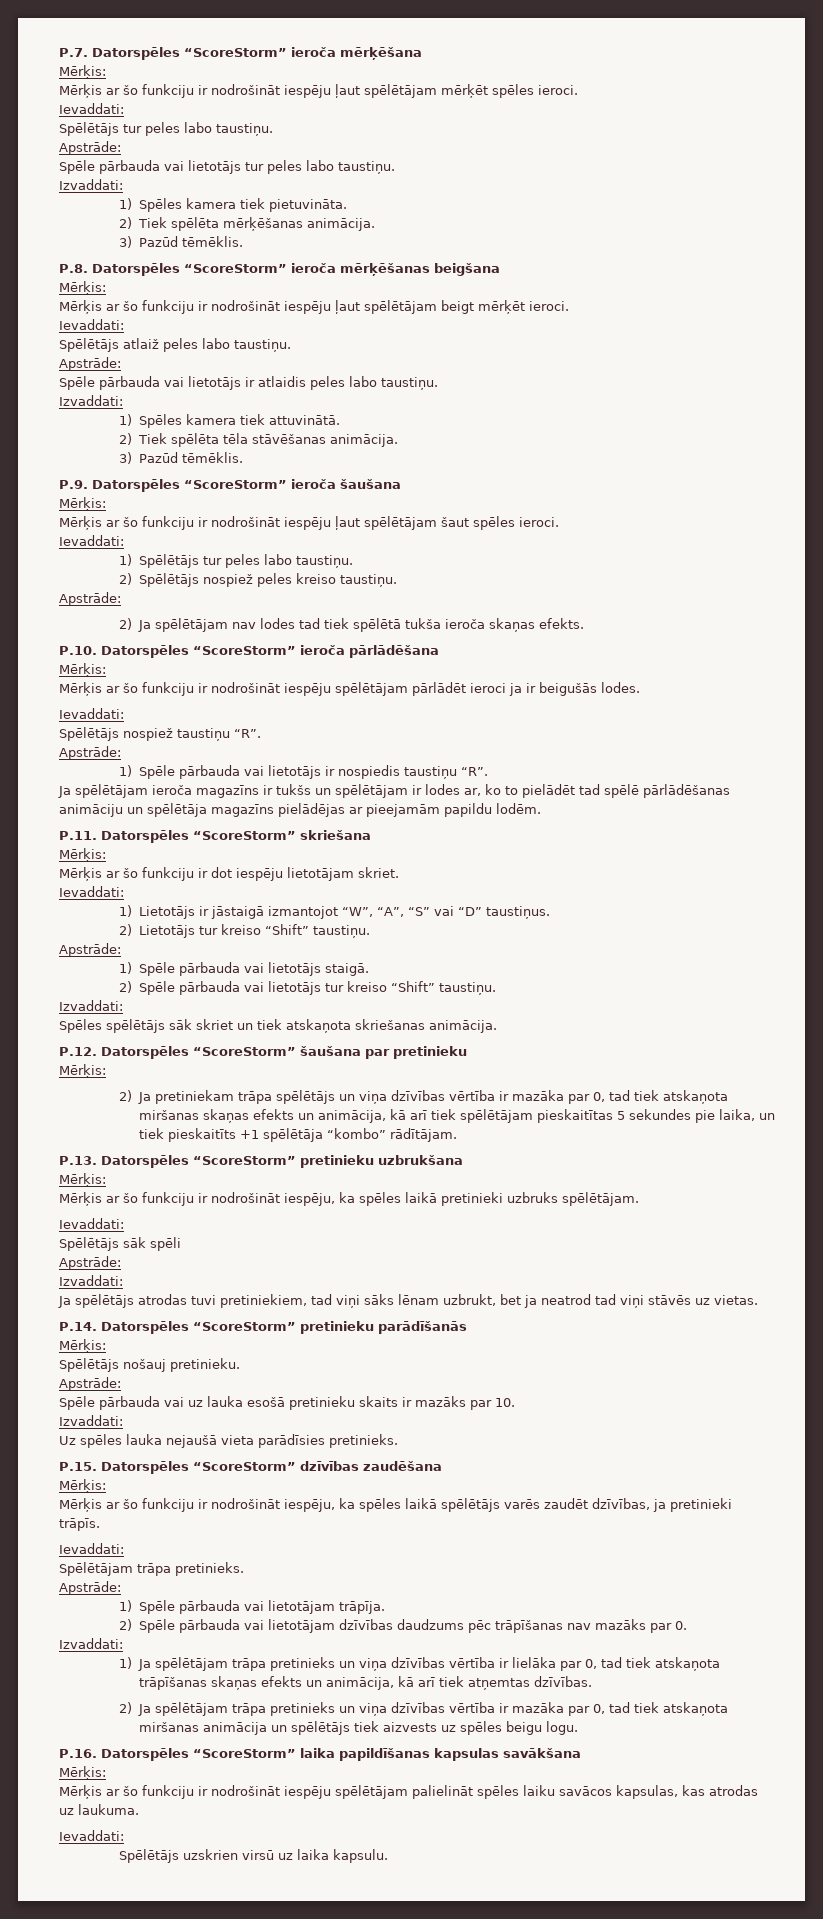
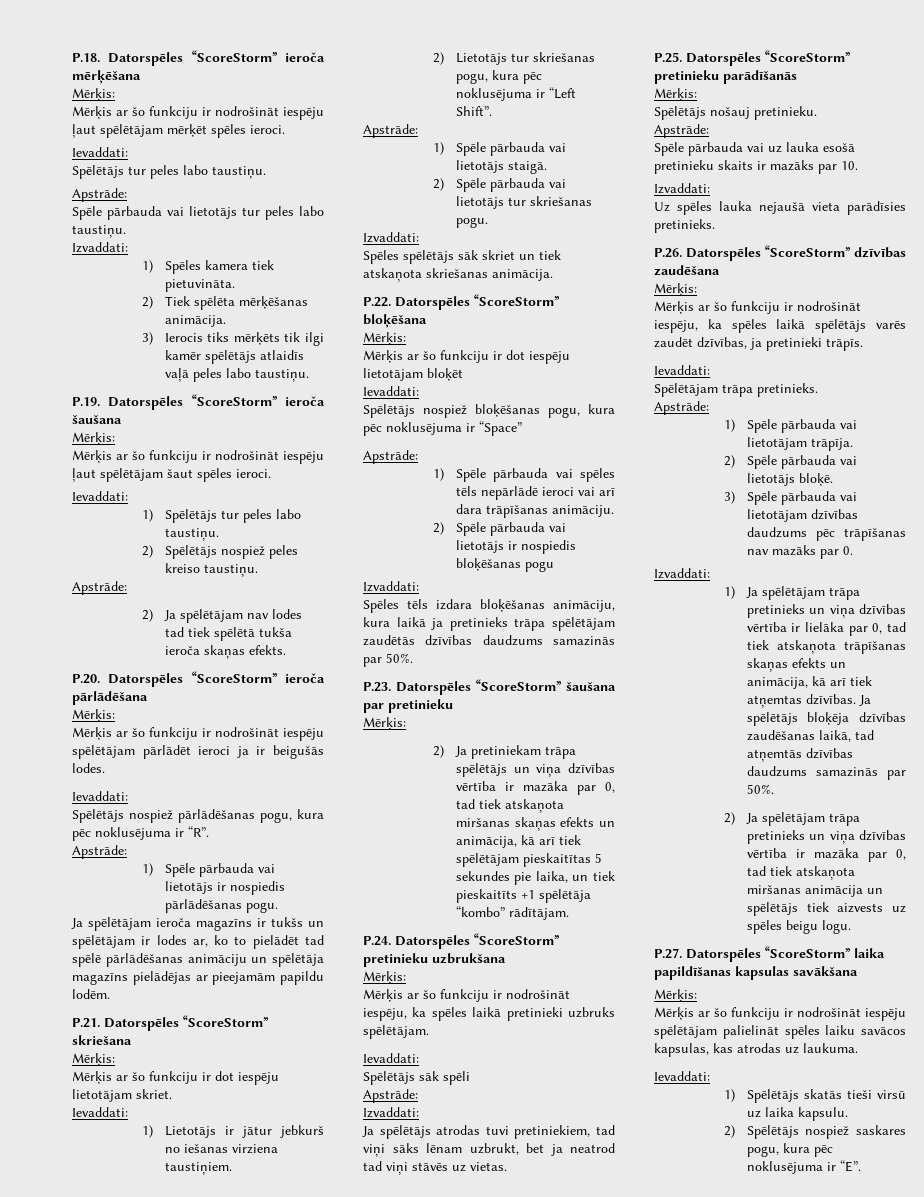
- P.7. Datorspēles “ScoreStorm” ieroča mērķēšana
+ P.18. Datorspēles “ScoreStorm” ieroča mērķēšana
  2) Tiek spēlēta mērķēšanas animācija.
- 3) Pazūd tēmēklis.
- P.8. Datorspēles “ScoreStorm” ieroča mērķēšanas beigšana
- Mērķis:
- Mērķis ar šo funkciju ir nodrošināt iespēju ļaut spēlētājam beigt mērķēt ieroci.
- Ievaddati:
- Spēlētājs atlaiž peles labo taustiņu.
- Apstrāde:
- Spēle pārbauda vai lietotājs ir atlaidis peles labo taustiņu.
- Izvaddati:
- 1) Spēles kamera tiek attuvinātā.
- 2) Tiek spēlēta tēla stāvēšanas animācija.
- 3) Pazūd tēmēklis.
- P.9. Datorspēles “ScoreStorm” ieroča šaušana
+ 3) Ierocis tiks mērķēts tik ilgi kamēr spēlētājs atlaidīs vaļā peles labo taustiņu.
+ P.19. Datorspēles “ScoreStorm” ieroča šaušana
- P.10. Datorspēles “ScoreStorm” ieroča pārlādēšana
+ P.20. Datorspēles “ScoreStorm” ieroča pārlādēšana
- Spēlētājs nospiež taustiņu “R”.
+ Spēlētājs nospiež pārlādēšanas pogu, kura pēc noklusējuma ir “R”.
- 1) Spēle pārbauda vai lietotājs ir nospiedis taustiņu “R”.
+ 1) Spēle pārbauda vai lietotājs ir nospiedis pārlādēšanas pogu.
- P.11. Datorspēles “ScoreStorm” skriešana
+ P.21. Datorspēles “ScoreStorm” skriešana
- 1) Lietotājs ir jāstaigā izmantojot “W”, “A”, “S” vai “D” taustiņus.
- 2) Lietotājs tur kreiso “Shift” taustiņu.
+ 1) Lietotājs ir jātur jebkurš no iešanas virziena taustiņiem.
+ 2) Lietotājs tur skriešanas pogu, kura pēc noklusējuma ir “Left Shift”.
- 2) Spēle pārbauda vai lietotājs tur kreiso “Shift” taustiņu.
+ 2) Spēle pārbauda vai lietotājs tur skriešanas pogu.
- P.12. Datorspēles “ScoreStorm” šaušana par pretinieku
+ P.22. Datorspēles “ScoreStorm” bloķēšana
+ Mērķis:
+ Mērķis ar šo funkciju ir dot iespēju lietotājam bloķēt
+ Ievaddati:
+ Spēlētājs nospiež bloķēšanas pogu, kura pēc noklusējuma ir “Space”
+ Apstrāde:
+ 1) Spēle pārbauda vai spēles tēls nepārlādē ieroci vai arī dara trāpīšanas animāciju.
+ 2) Spēle pārbauda vai lietotājs ir nospiedis bloķēšanas pogu
+ Izvaddati:
+ Spēles tēls izdara bloķēšanas animāciju, kura laikā ja pretinieks trāpa spēlētājam zaudētās dzīvības daudzums samazinās par 50%.
+ P.23. Datorspēles “ScoreStorm” šaušana par pretinieku
- P.13. Datorspēles “ScoreStorm” pretinieku uzbrukšana
+ P.24. Datorspēles “ScoreStorm” pretinieku uzbrukšana
- P.14. Datorspēles “ScoreStorm” pretinieku parādīšanās
+ P.25. Datorspēles “ScoreStorm” pretinieku parādīšanās
- P.15. Datorspēles “ScoreStorm” dzīvības zaudēšana
+ P.26. Datorspēles “ScoreStorm” dzīvības zaudēšana
- 2) Spēle pārbauda vai lietotājam dzīvības daudzums pēc trāpīšanas nav mazāks par 0.
+ 2) Spēle pārbauda vai lietotājs bloķē.
+ 3) Spēle pārbauda vai lietotājam dzīvības daudzums pēc trāpīšanas nav mazāks par 0.
+ Ja spēlētājs bloķēja dzīvības zaudēšanas laikā, tad atņemtās dzīvības daudzums samazinās par 50%.
- P.16. Datorspēles “ScoreStorm” laika papildīšanas kapsulas savākšana
+ P.27. Datorspēles “ScoreStorm” laika papildīšanas kapsulas savākšana
- Spēlētājs uzskrien virsū uz laika kapsulu.
+ 1) Spēlētājs skatās tieši virsū uz laika kapsulu.
+ 2) Spēlētājs nospiež saskares pogu, kura pēc noklusējuma ir “E”.

